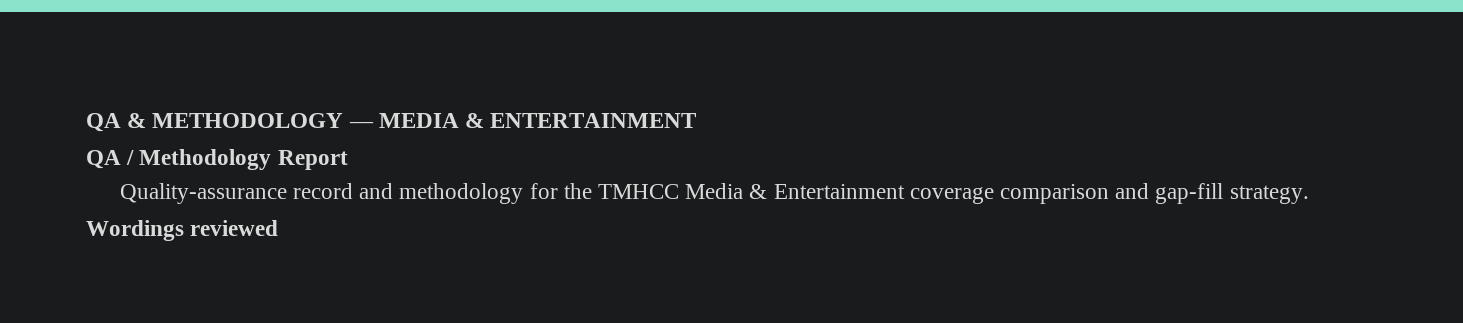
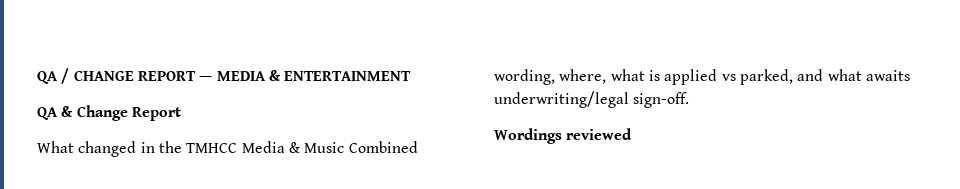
- QA & METHODOLOGY — MEDIA & ENTERTAINMENT
+ QA / CHANGE REPORT — MEDIA & ENTERTAINMENT
- QA / Methodology Report
+ QA & Change Report
- Quality-assurance record and methodology for the TMHCC Media & Entertainment coverage comparison and gap-fill strategy.
+ What changed in the TMHCC Media & Music Combined wording, where, what is applied vs parked, and what awaits underwriting/legal sign-off.

